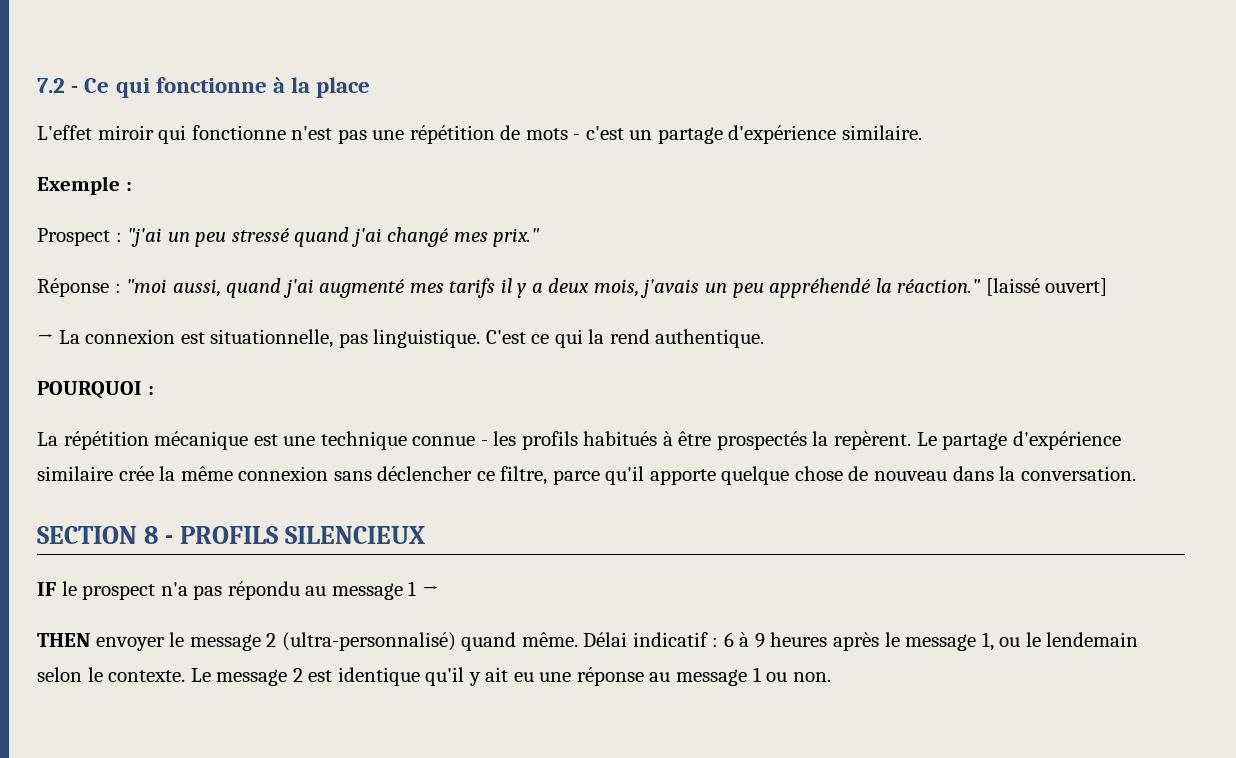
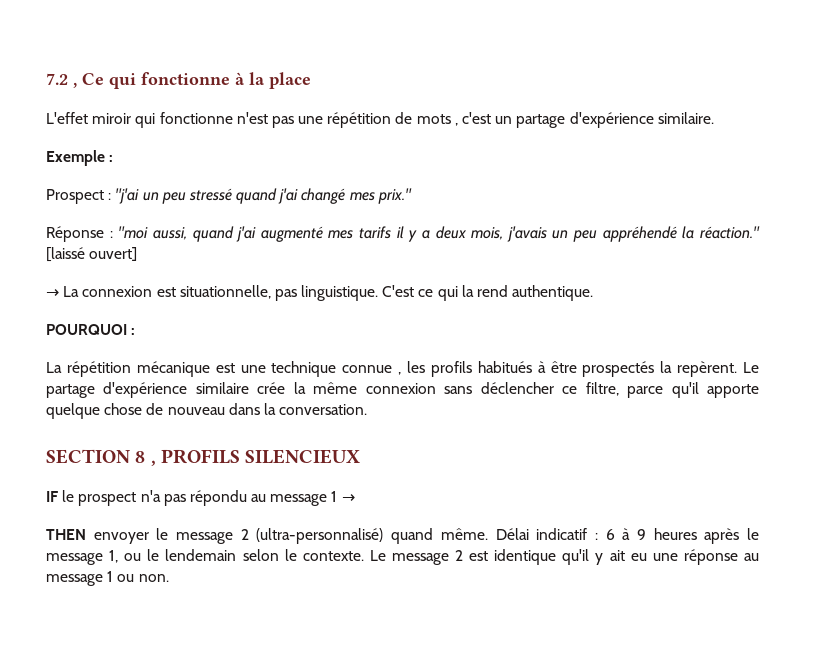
- 7.2 - Ce qui fonctionne à la place
+ 7.2 , Ce qui fonctionne à la place
- L'effet miroir qui fonctionne n'est pas une répétition de mots - c'est un partage d'expérience similaire.
+ L'effet miroir qui fonctionne n'est pas une répétition de mots , c'est un partage d'expérience similaire.
- La répétition mécanique est une technique connue - les profils habitués à être prospectés la repèrent.
+ La répétition mécanique est une technique connue , les profils habitués à être prospectés la repèrent.
- SECTION 8 - PROFILS SILENCIEUX
+ SECTION 8 , PROFILS SILENCIEUX

